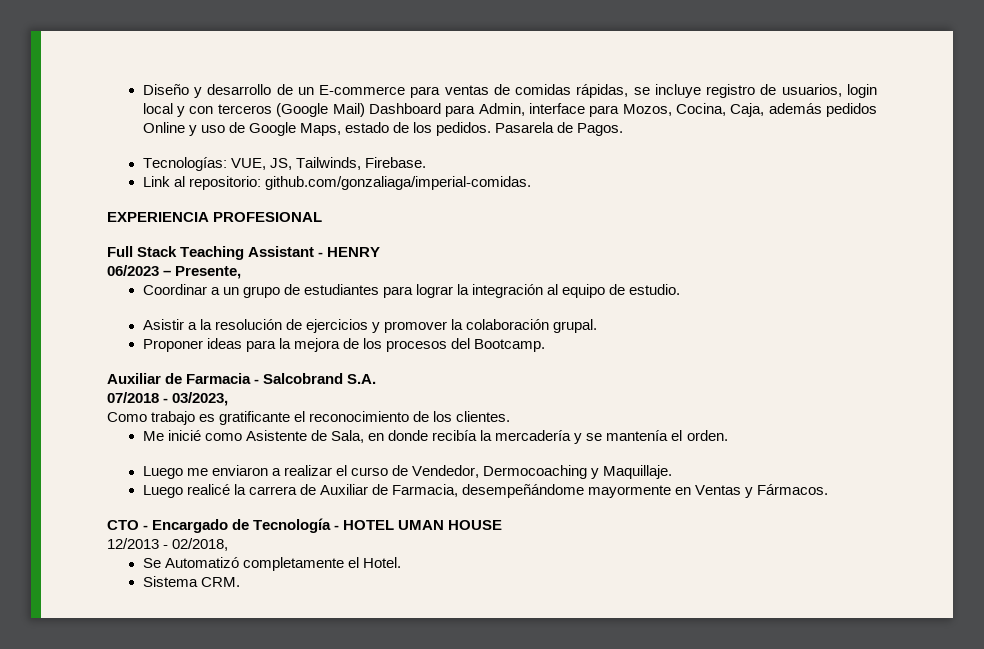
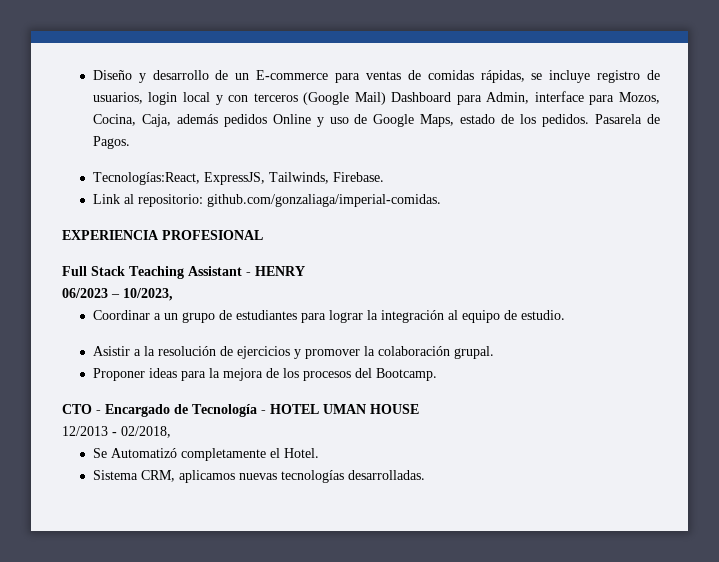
- Tecnologías: VUE, JS, Tailwinds, Firebase.
+ Tecnologías:React, ExpressJS, Tailwinds, Firebase.
- 06/2023 – Presente,
+ 06/2023 – 10/2023,
- Auxiliar de Farmacia - Salcobrand S.A.
- 07/2018 - 03/2023,
- Como trabajo es gratificante el reconocimiento de los clientes.
- Me inicié como Asistente de Sala, en donde recibía la mercadería y se mantenía el orden.
- Luego me enviaron a realizar el curso de Vendedor, Dermocoaching y Maquillaje.
- Luego realicé la carrera de Auxiliar de Farmacia, desempeñándome mayormente en Ventas y Fármacos.
- Sistema CRM.
+ Sistema CRM, aplicamos nuevas tecnologías desarrolladas.

